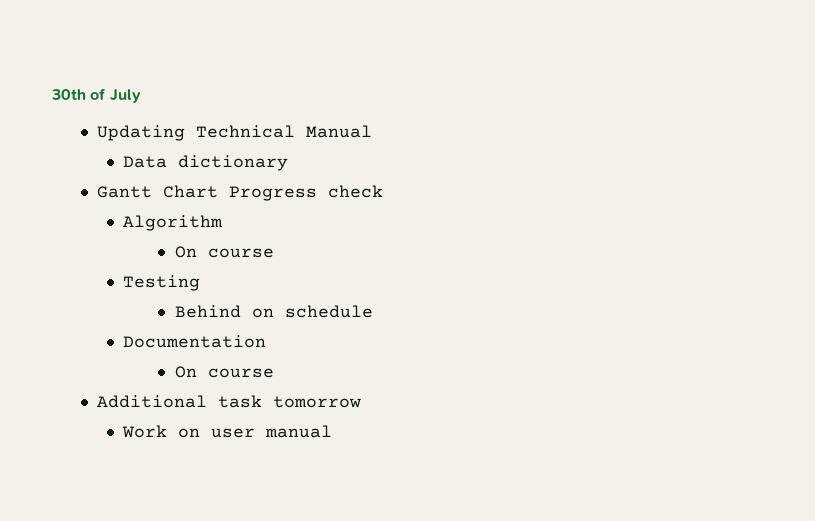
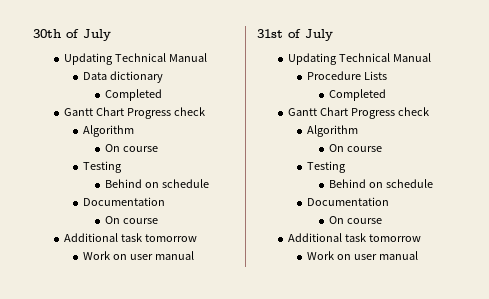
  Data dictionary
+ Completed
+ 31st of July
+ Updating Technical Manual
+ Procedure Lists
+ Completed
+ Gantt Chart Progress check
+ Algorithm
+ On course
+ Testing
+ Behind on schedule
+ Documentation
+ On course
+ Additional task tomorrow
+ Work on user manual

